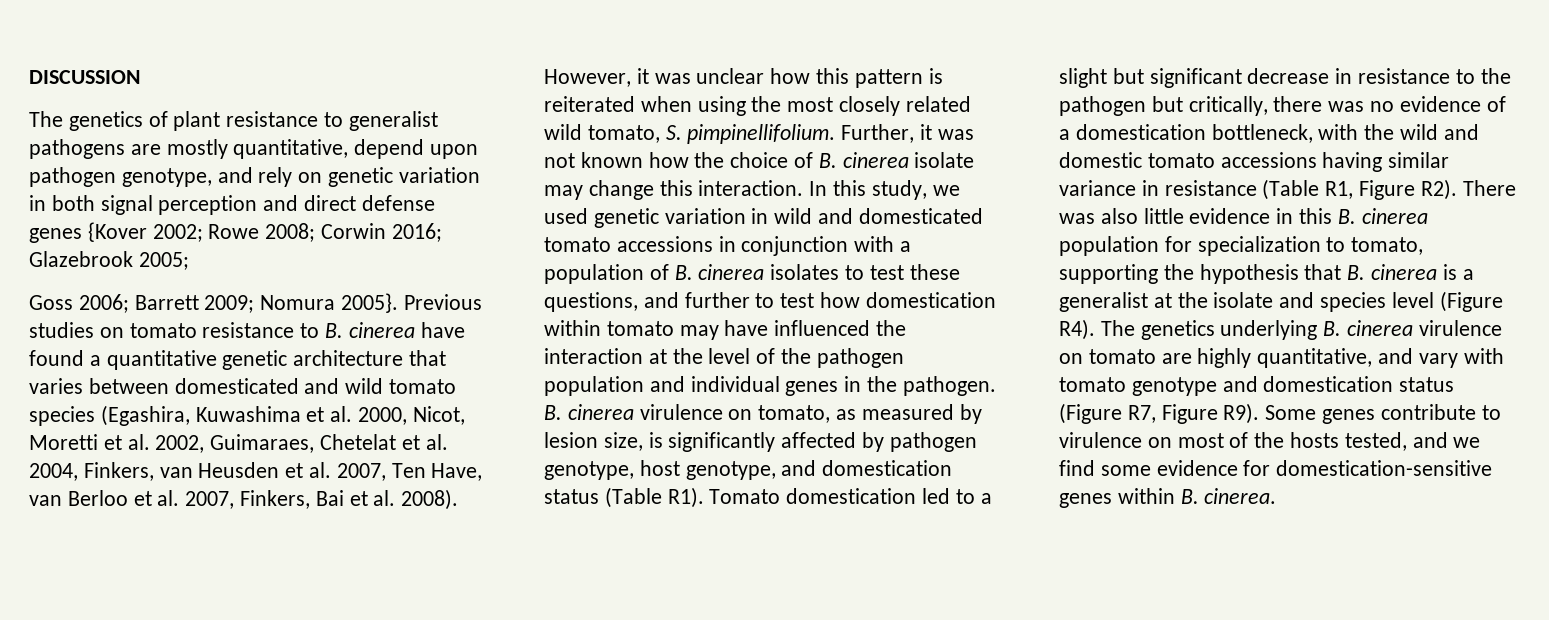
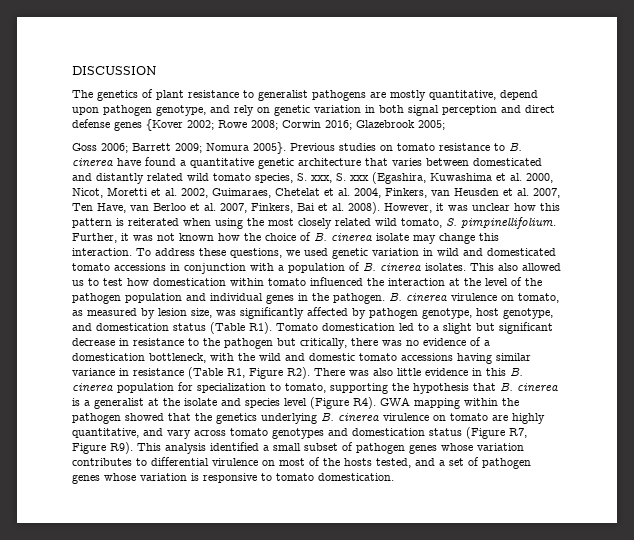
- Previous studies on tomato resistance to B. cinerea have found a quantitative genetic architecture that varies between domesticated and wild tomato species (Egashira, Kuwashima et al. 2000, Nicot, Moretti et al. 2002, Guimaraes, Chetelat et al. 2004, Finkers, van Heusden et al. 2007, Ten Have, van Berloo et al. 2007, Finkers, Bai et al. 2008).
+ Previous studies on tomato resistance to B. cinerea have found a quantitative genetic architecture that varies between domesticated and distantly related wild tomato species, S. xxx, S. xxx (Egashira, Kuwashima et al. 2000, Nicot, Moretti et al. 2002, Guimaraes, Chetelat et al. 2004, Finkers, van Heusden et al. 2007, Ten Have, van Berloo et al. 2007, Finkers, Bai et al. 2008).
- In this study, we used genetic variation in wild and domesticated tomato accessions in conjunction with a population of B. cinerea isolates to test these questions, and further to test how domestication within tomato may have influenced the interaction at the level of the pathogen population and individual genes in the pathogen.
+ To address these questions, we used genetic variation in wild and domesticated tomato accessions in conjunction with a population of B. cinerea isolates. This also allowed us to test how domestication within tomato influenced the interaction at the level of the pathogen population and individual genes in the pathogen.
- B. cinerea virulence on tomato, as measured by lesion size, is significantly affected by pathogen genotype, host genotype, and domestication status (Table R1). Tomato domestication led to a slight but significant decrease in resistance to the pathogen but critically, there was no evidence of a domestication bottleneck, with the wild and domestic tomato accessions having similar variance in resistance (Table R1, Figure R2). There was also little evidence in this B. cinerea population for specialization to tomato, supporting the hypothesis that B. cinerea is a generalist at the isolate and species level (Figure R4). The genetics underlying B. cinerea virulence on tomato are highly quantitative, and vary with tomato genotype and domestication status (Figure R7, Figure R9). Some genes contribute to virulence on most of the hosts tested, and we find some evidence for domestication-sensitive genes within B. cinerea.
+ B. cinerea virulence on tomato, as measured by lesion size, was significantly affected by pathogen genotype, host genotype, and domestication status (Table R1). Tomato domestication led to a slight but significant decrease in resistance to the pathogen but critically, there was no evidence of a domestication bottleneck, with the wild and domestic tomato accessions having similar variance in resistance (Table R1, Figure R2). There was also little evidence in this B. cinerea population for specialization to tomato, supporting the hypothesis that B. cinerea is a generalist at the isolate and species level (Figure R4). GWA mapping within the pathogen showed that the genetics underlying B. cinerea virulence on tomato are highly quantitative, and vary across tomato genotypes and domestication status (Figure R7, Figure R9). This analysis identified a small subset of pathogen genes whose variation contributes to differential virulence on most of the hosts tested, and a set of pathogen genes whose variation is responsive to tomato domestication.

